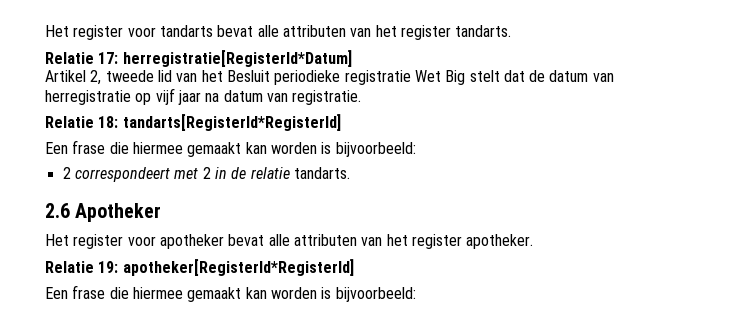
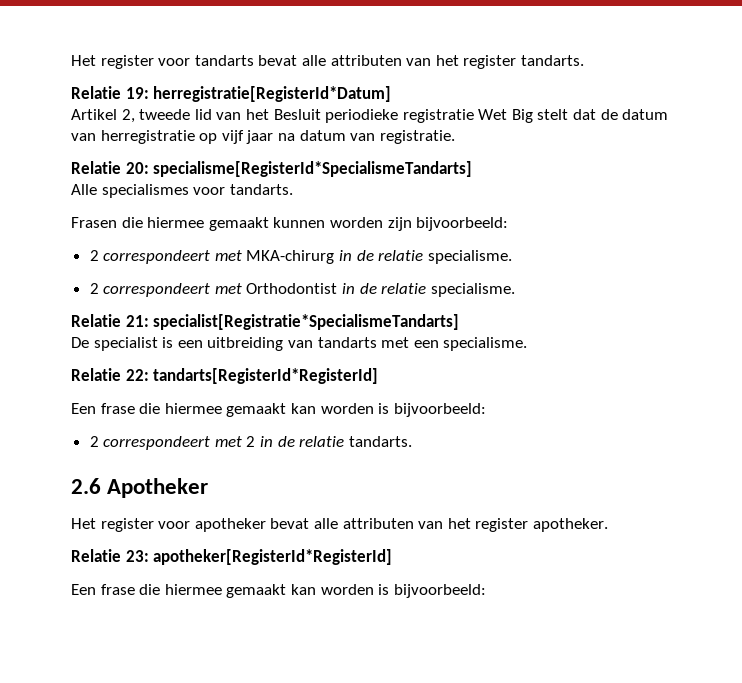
- Relatie 17: herregistratie[RegisterId*Datum]
+ Relatie 19: herregistratie[RegisterId*Datum]
- Relatie 18: tandarts[RegisterId*RegisterId]
+ Relatie 20: specialisme[RegisterId*SpecialismeTandarts]
+ Alle specialismes voor tandarts.
+ Frasen die hiermee gemaakt kunnen worden zijn bijvoorbeeld:
+ 2 correspondeert met MKA-chirurg in de relatie specialisme.
+ 2 correspondeert met Orthodontist in de relatie specialisme.
+ Relatie 21: specialist[Registratie*SpecialismeTandarts]
+ De specialist is een uitbreiding van tandarts met een specialisme.
+ Relatie 22: tandarts[RegisterId*RegisterId]
- Relatie 19: apotheker[RegisterId*RegisterId]
+ Relatie 23: apotheker[RegisterId*RegisterId]

